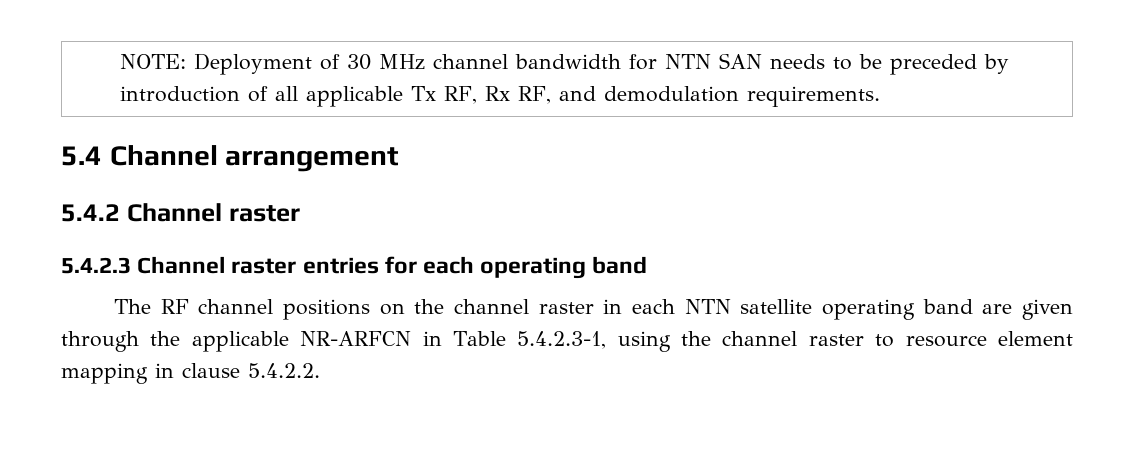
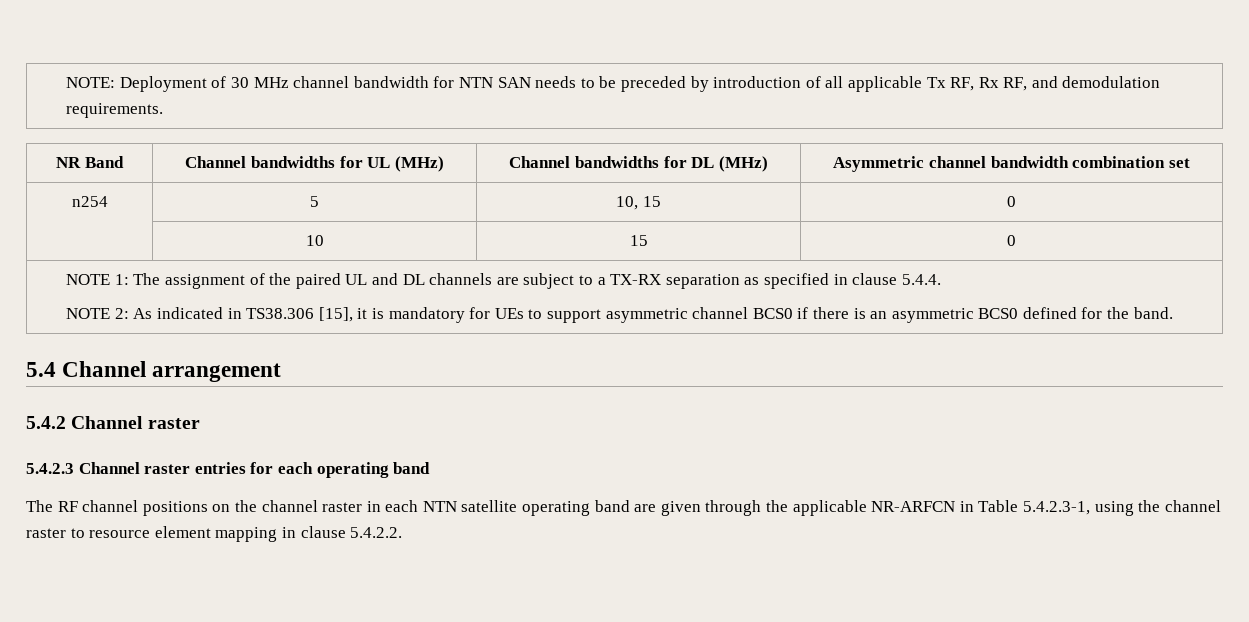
+ NR Band | Channel bandwidths for UL (MHz) | Channel bandwidths for DL (MHz) | Asymmetric channel bandwidth combination set
+ n254 | 5 | 10, 15 | 0
+ | 10 | 15 | 0
+ NOTE 1: The assignment of the paired UL and DL channels are subject to a TX-RX separation as specified in clause 5.4.4.
+ NOTE 2: As indicated in TS38.306 [15], it is mandatory for UEs to support asymmetric channel BCS0 if there is an asymmetric BCS0 defined for the band.

